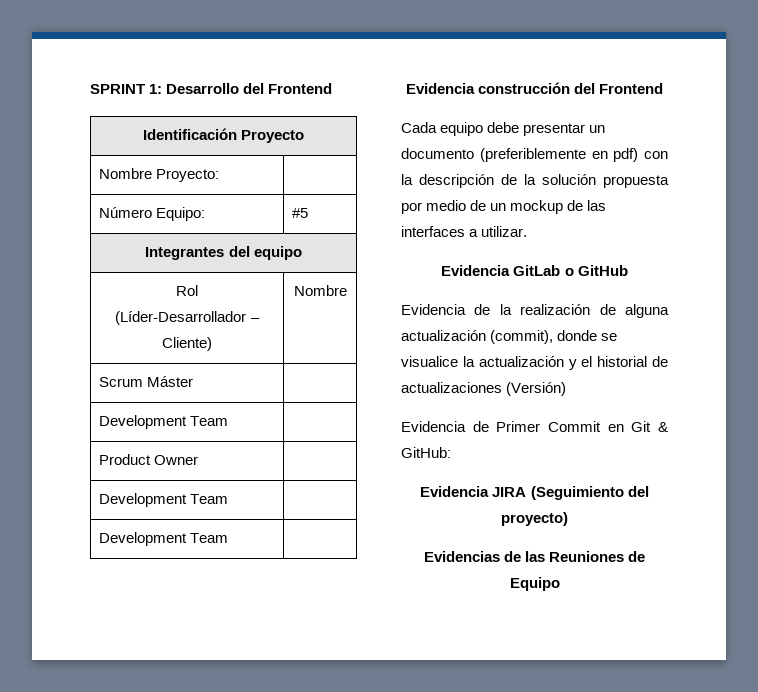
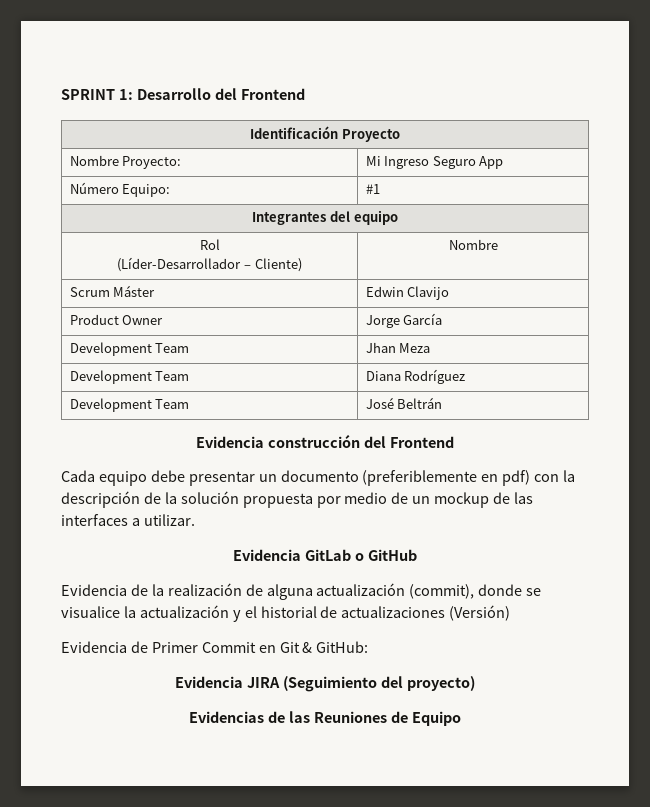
- Nombre Proyecto: |
+ Nombre Proyecto: | Mi Ingreso Seguro App
- Número Equipo: | #5
+ Número Equipo: | #1
- Scrum Máster |
- Development Team |
- Product Owner |
- Development Team |
- Development Team |
+ Scrum Máster | Edwin Clavijo
+ Product Owner | Jorge García
+ Development Team | Jhan Meza
+ Development Team | Diana Rodríguez
+ Development Team | José Beltrán

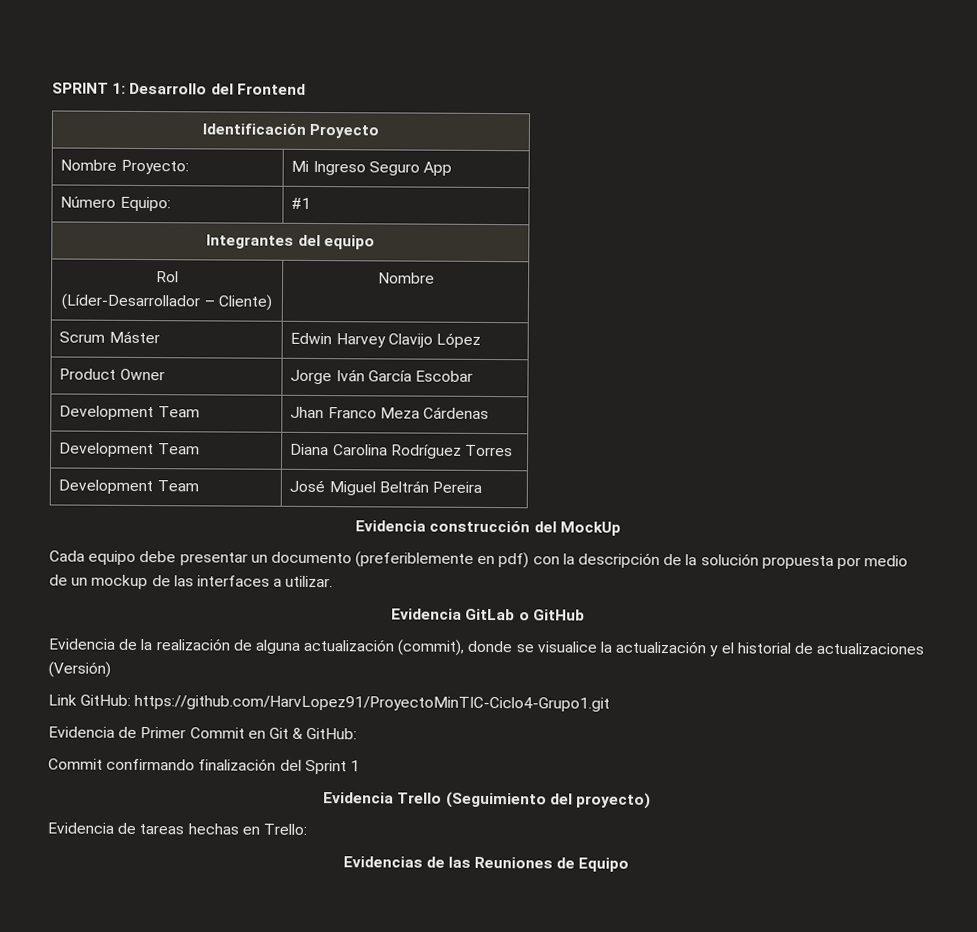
- Scrum Máster | Edwin Clavijo
+ Scrum Máster | Edwin Harvey Clavijo López
- Product Owner | Jorge García
+ Product Owner | Jorge Iván García Escobar
- Development Team | Jhan Meza
+ Development Team | Jhan Franco Meza Cárdenas
- Development Team | Diana Rodríguez
+ Development Team | Diana Carolina Rodríguez Torres
- Development Team | José Beltrán
+ Development Team | José Miguel Beltrán Pereira
- Evidencia construcción del Frontend
+ Evidencia construcción del MockUp
+ Link GitHub: https://github.com/HarvLopez91/ProyectoMinTIC-Ciclo4-Grupo1.git
- Evidencia JIRA (Seguimiento del proyecto)
+ Commit confirmando finalización del Sprint 1
+ Evidencia Trello (Seguimiento del proyecto)
+ Evidencia de tareas hechas en Trello:

